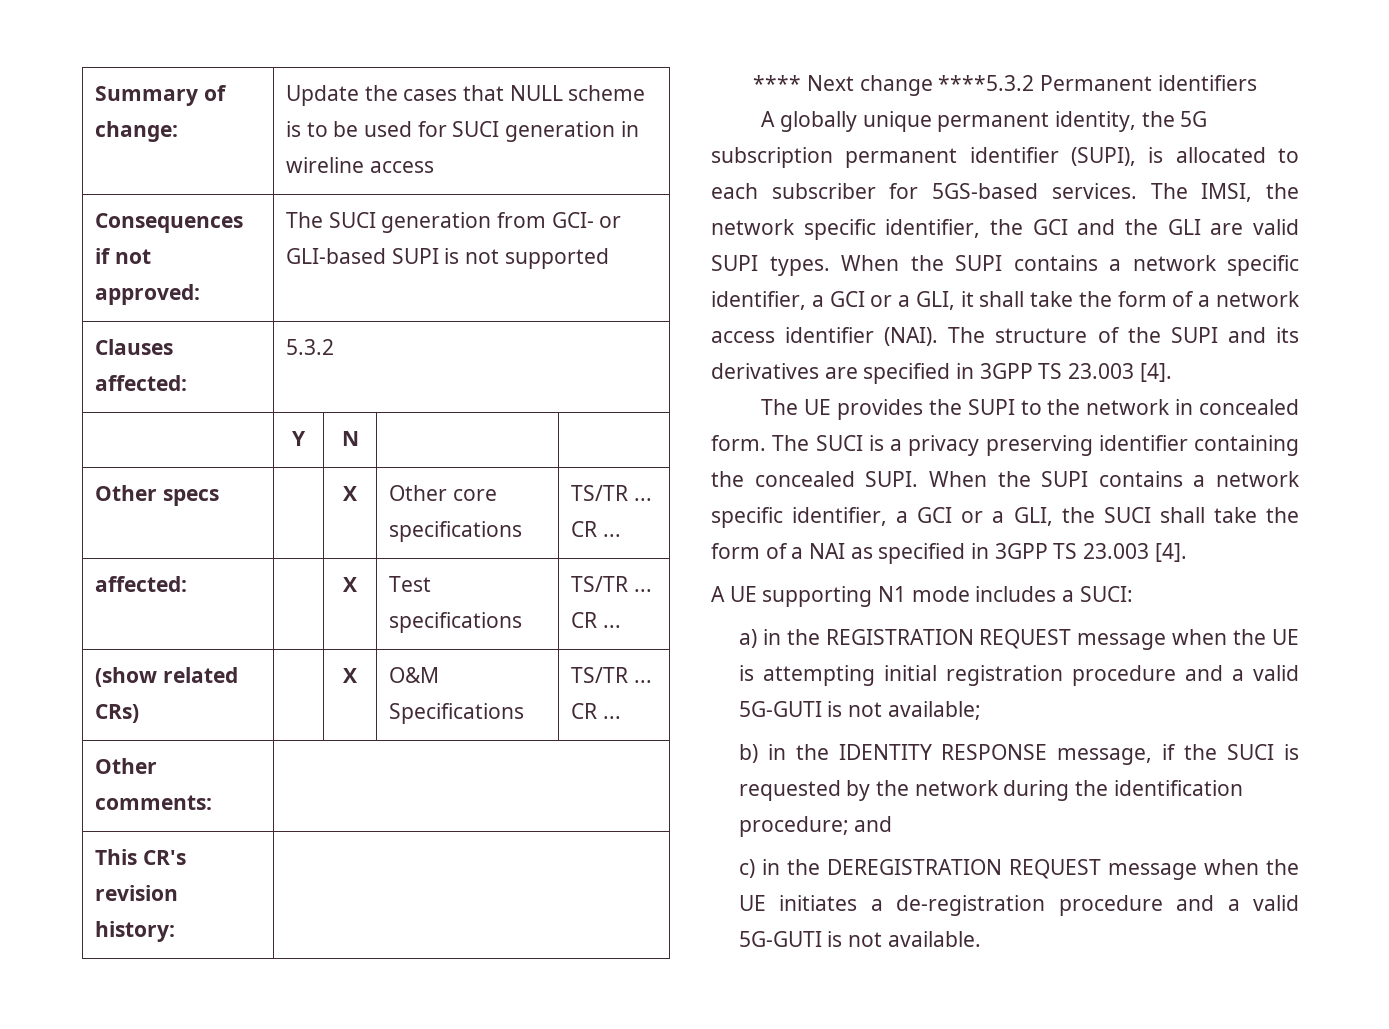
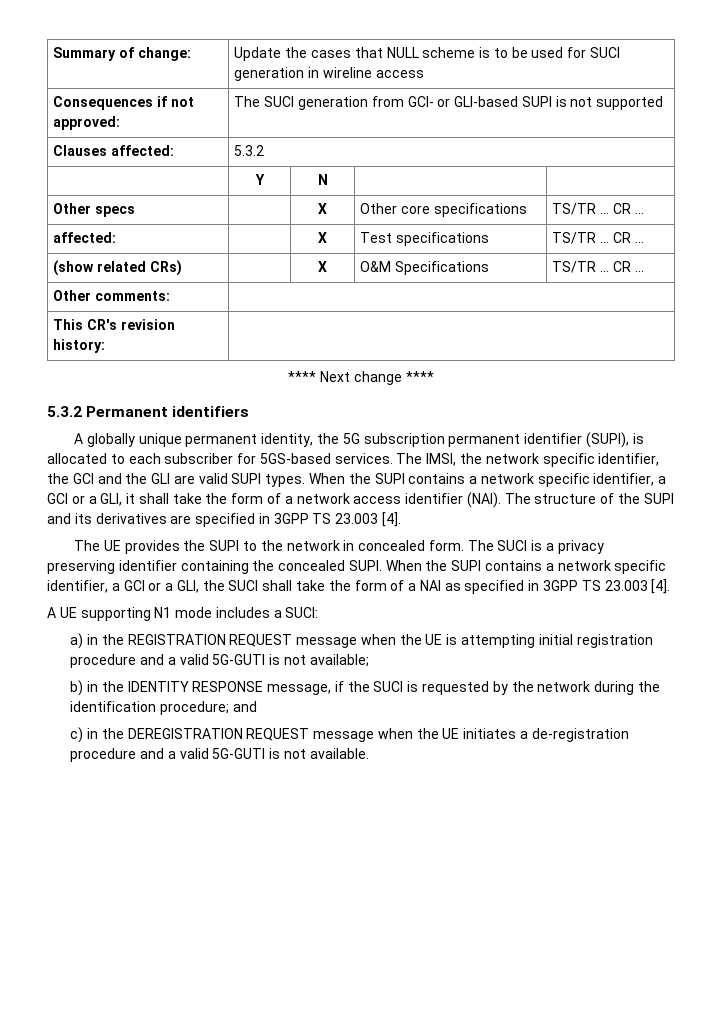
- **** Next change ****5.3.2 Permanent identifiers
+ **** Next change ****
+ 5.3.2 Permanent identifiers

